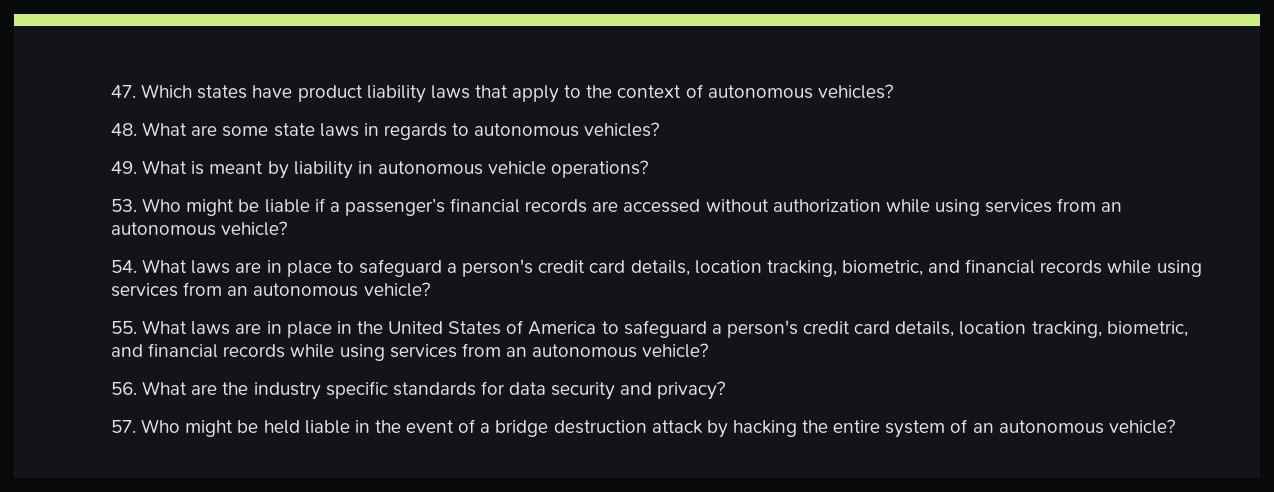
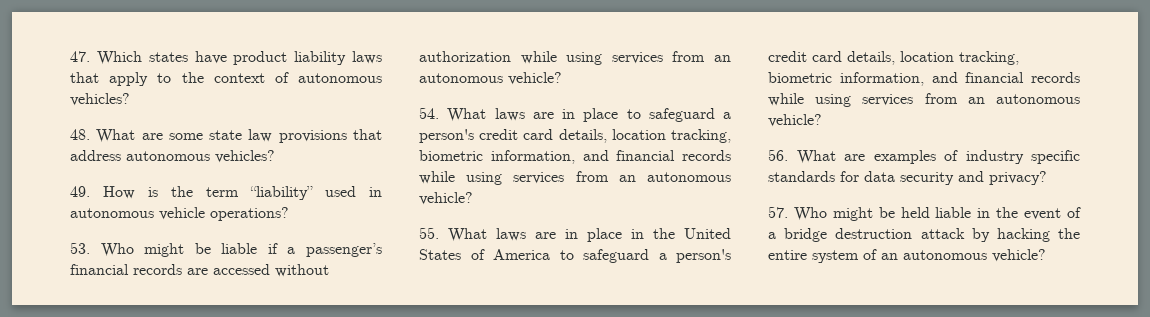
- 48. What are some state laws in regards to autonomous vehicles?
+ 48. What are some state law provisions that address autonomous vehicles?
- 49. What is meant by liability in autonomous vehicle operations?
+ 49. How is the term “liability” used in autonomous vehicle operations?
- 54. What laws are in place to safeguard a person's credit card details, location tracking, biometric, and financial records while using services from an autonomous vehicle?
+ 54. What laws are in place to safeguard a person's credit card details, location tracking, biometric information, and financial records while using services from an autonomous vehicle?
- 55. What laws are in place in the United States of America to safeguard a person's credit card details, location tracking, biometric, and financial records while using services from an autonomous vehicle?
+ 55. What laws are in place in the United States of America to safeguard a person's credit card details, location tracking, biometric information, and financial records while using services from an autonomous vehicle?
- 56. What are the industry specific standards for data security and privacy?
+ 56. What are examples of industry specific standards for data security and privacy?

